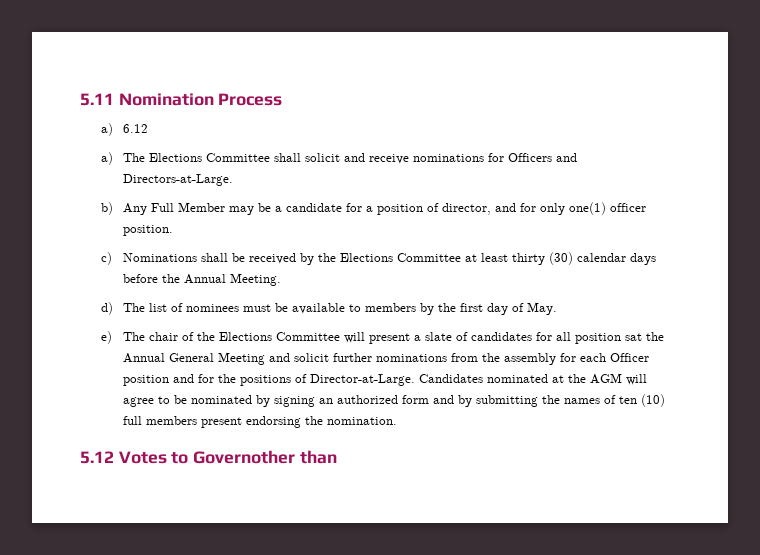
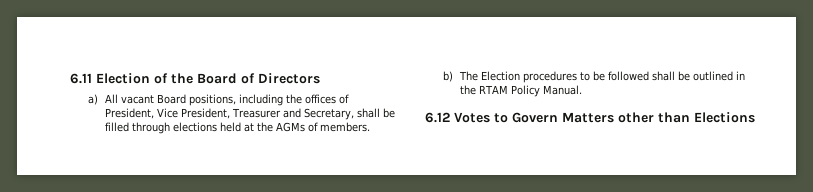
- 5.11 Nomination Process
- a) 6.12
- a) The Elections Committee shall solicit and receive nominations for Officers and Directors-at-Large.
- b) Any Full Member may be a candidate for a position of director, and for only one(1) officer position.
- c) Nominations shall be received by the Elections Committee at least thirty (30) calendar days before the Annual Meeting.
- d) The list of nominees must be available to members by the first day of May.
- e) The chair of the Elections Committee will present a slate of candidates for all position sat the Annual General Meeting and solicit further nominations from the assembly for each Officer position and for the positions of Director-at-Large. Candidates nominated at the AGM will agree to be nominated by signing an authorized form and by submitting the names of ten (10) full members present endorsing the nomination.
- 5.12 Votes to Governother than
+ 6.11 Election of the Board of Directors
+ a) All vacant Board positions, including the offices of President, Vice President, Treasurer and Secretary, shall be filled through elections held at the AGMs of members.
+ b) The Election procedures to be followed shall be outlined in the RTAM Policy Manual.
+ 6.12 Votes to Govern Matters other than Elections

